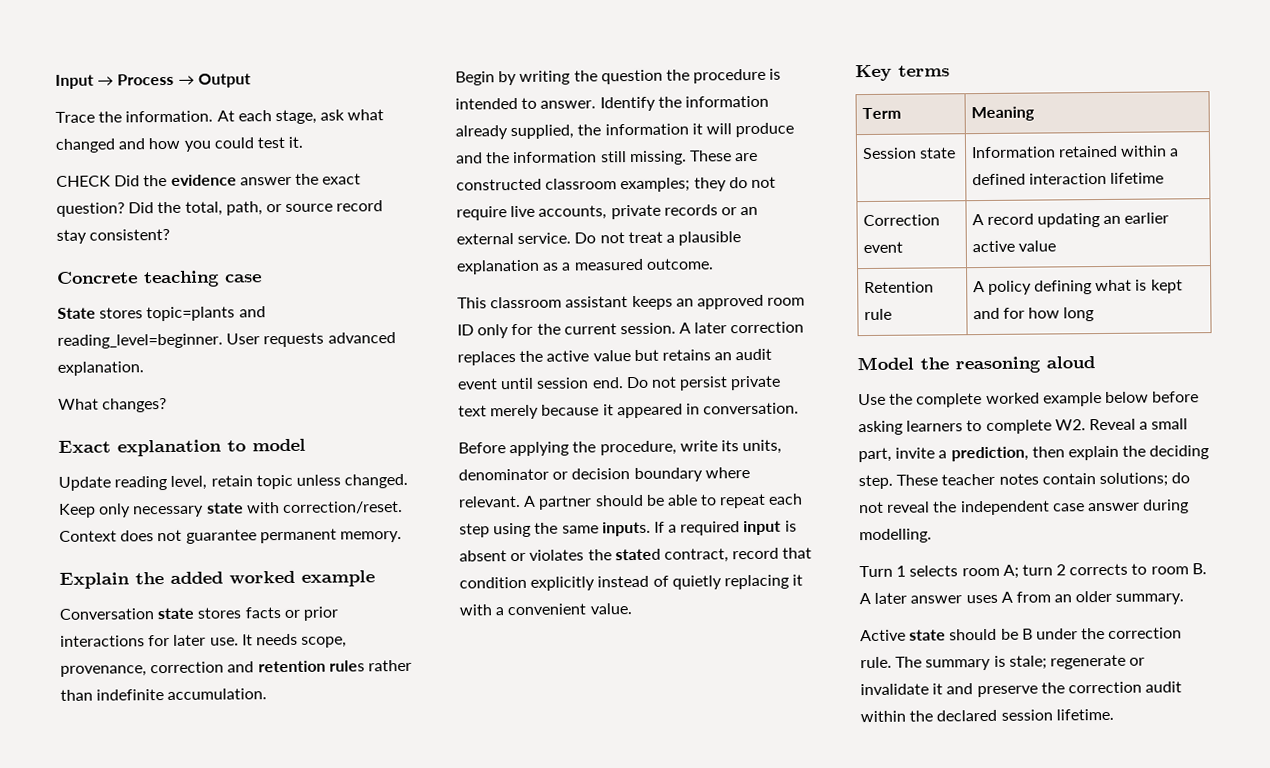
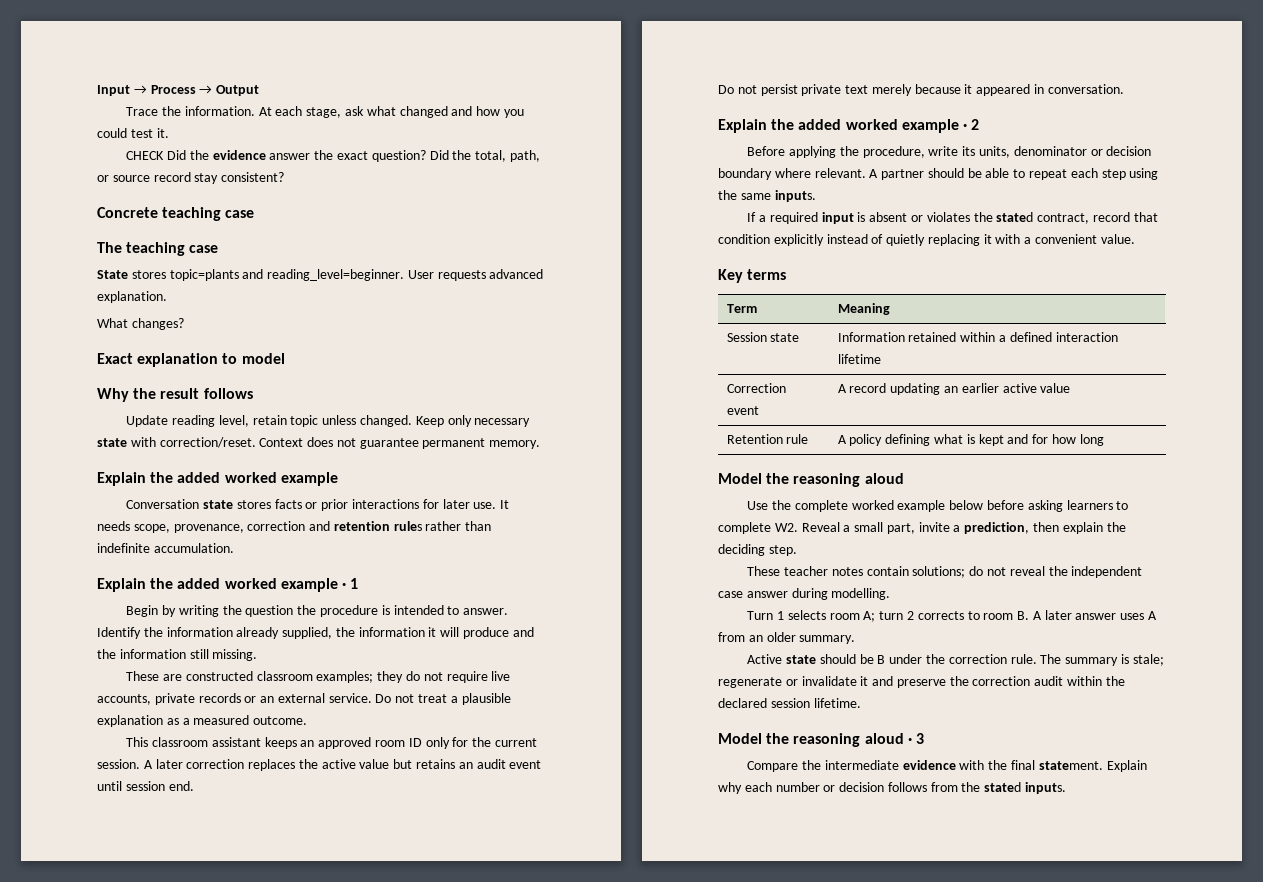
+ The teaching case
+ Why the result follows
+ Explain the added worked example · 1
- Identify the information already supplied, the information it will produce and the information still missing. These are constructed classroom examples; they do not require live accounts, private records or an external service.
+ Identify the information already supplied, the information it will produce and the information still missing.
+ These are constructed classroom examples; they do not require live accounts, private records or an external service.
- A later correction replaces the active value but retains an audit event until session end. Do not persist private text merely because it appeared in conversation.
+ A later correction replaces the active value but retains an audit event until session end.
+ Do not persist private text merely because it appeared in conversation.
+ Explain the added worked example · 2
- A partner should be able to repeat each step using the same inputs. If a required input is absent or violates the stated contract, record that condition explicitly instead of quietly replacing it with a convenient value.
+ A partner should be able to repeat each step using the same inputs.
+ If a required input is absent or violates the stated contract, record that condition explicitly instead of quietly replacing it with a convenient value.
- Use the complete worked example below before asking learners to complete W2. Reveal a small part, invite a prediction, then explain the deciding step. These teacher notes contain solutions; do not reveal the independent case answer during modelling.
+ Use the complete worked example below before asking learners to complete W2. Reveal a small part, invite a prediction, then explain the deciding step.
+ These teacher notes contain solutions; do not reveal the independent case answer during modelling.
+ Model the reasoning aloud · 3
+ Compare the intermediate evidence with the final statement. Explain why each number or decision follows from the stated inputs.

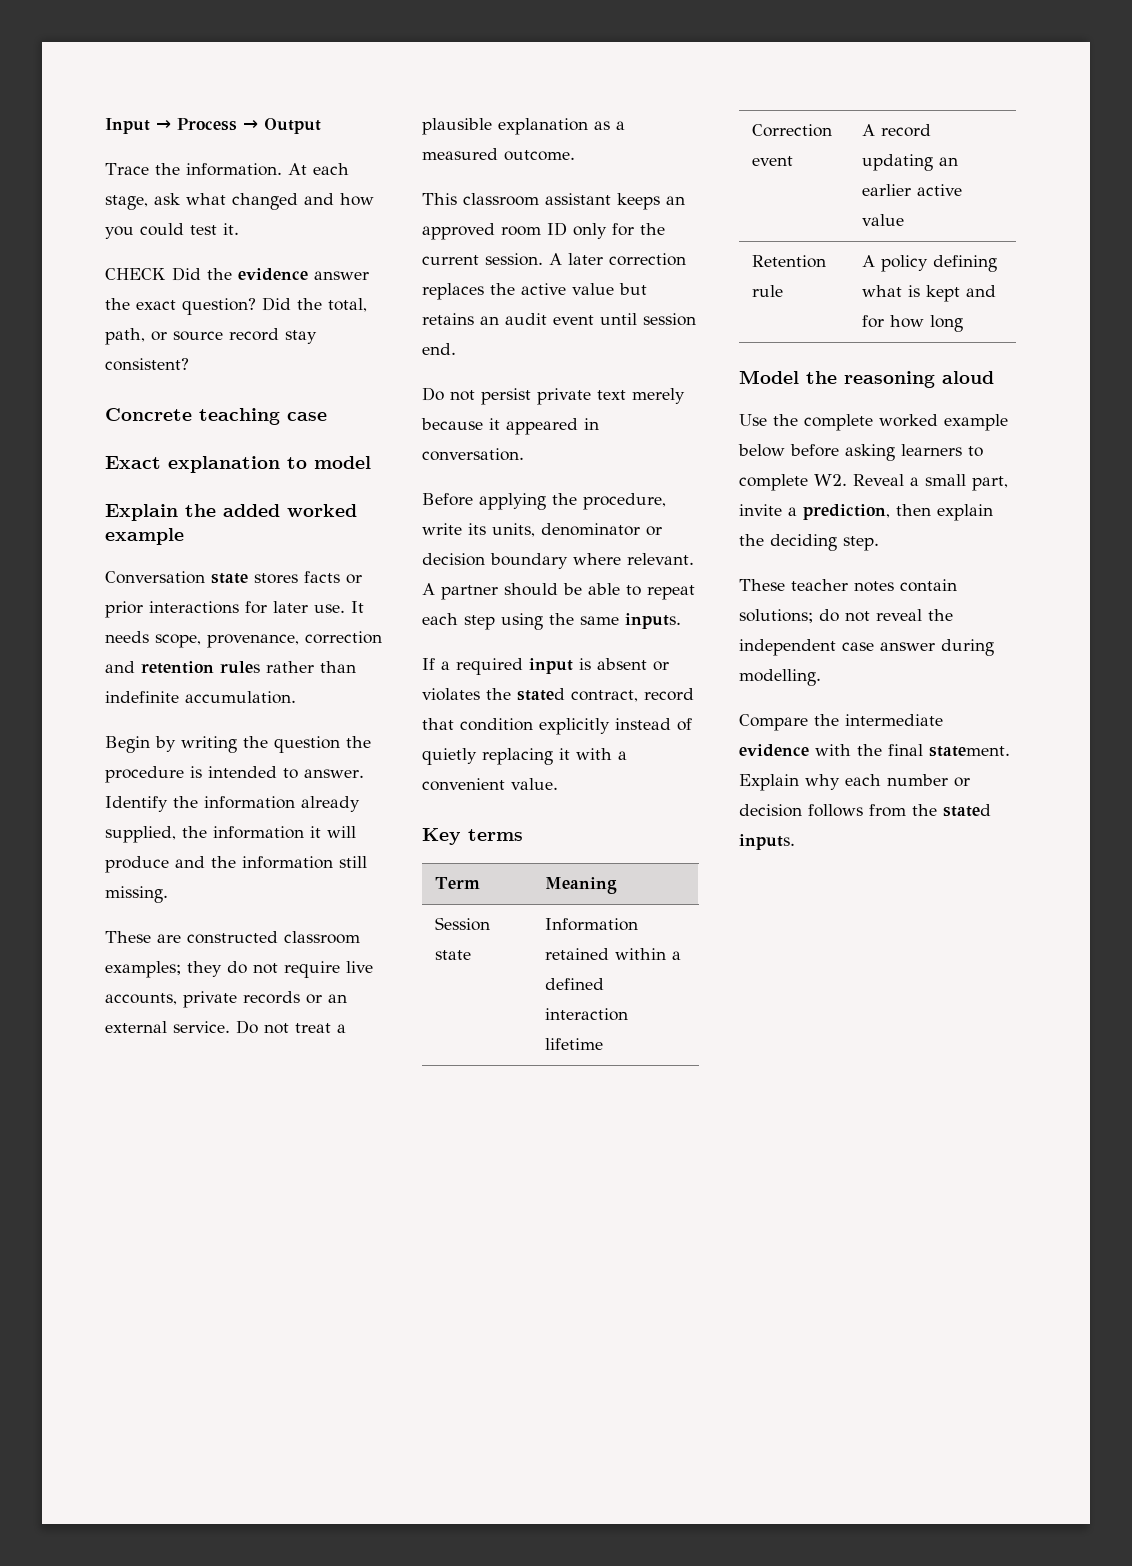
- The teaching case
- State stores topic=plants and reading_level=beginner. User requests advanced explanation.
- What changes?
  Exact explanation to model
- Why the result follows
- Update reading level, retain topic unless changed. Keep only necessary state with correction/reset. Context does not guarantee permanent memory.
- Explain the added worked example · 1
- Explain the added worked example · 2
- Turn 1 selects room A; turn 2 corrects to room B. A later answer uses A from an older summary.
- Active state should be B under the correction rule. The summary is stale; regenerate or invalidate it and preserve the correction audit within the declared session lifetime.
- Model the reasoning aloud · 3

